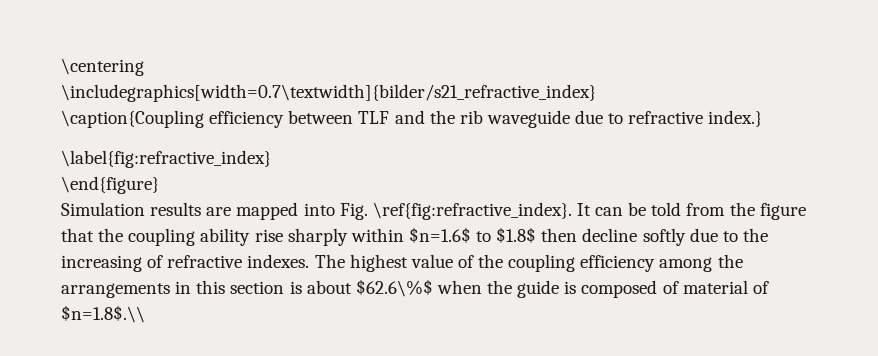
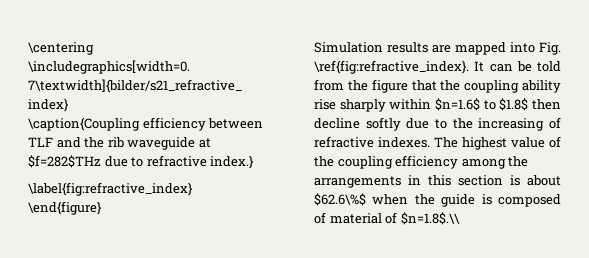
- \caption{Coupling efficiency between TLF and the rib waveguide due to refractive index.}
+ \caption{Coupling efficiency between TLF and the rib waveguide at $f=282$THz due to refractive index.}

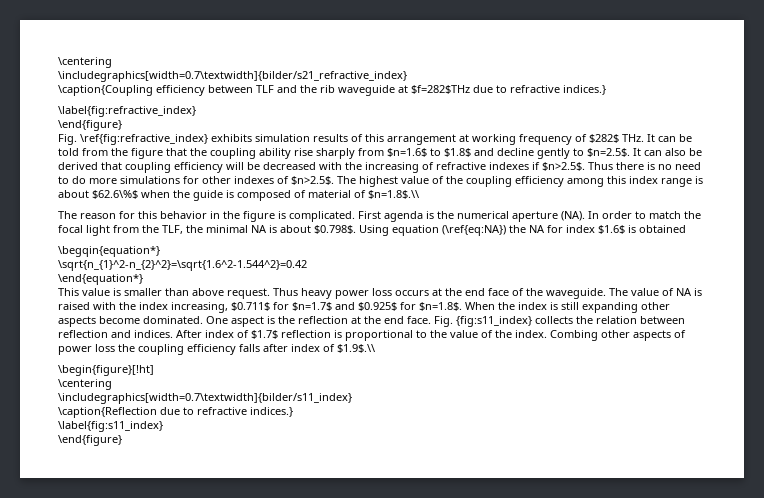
- \caption{Coupling efficiency between TLF and the rib waveguide at $f=282$THz due to refractive index.}
+ \caption{Coupling efficiency between TLF and the rib waveguide at $f=282$THz due to refractive indices.}
- Simulation results are mapped into Fig. \ref{fig:refractive_index}. It can be told from the figure that the coupling ability rise sharply within $n=1.6$ to $1.8$ then decline softly due to the increasing of refractive indexes. The highest value of the coupling efficiency among the arrangements in this section is about $62.6\%$ when the guide is composed of material of $n=1.8$.\\
+ Fig. \ref{fig:refractive_index} exhibits simulation results of this arrangement at working frequency of $282$ THz. It can be told from the figure that the coupling ability rise sharply from $n=1.6$ to $1.8$ and decline gently to $n=2.5$. It can also be derived that coupling efficiency will be decreased with the increasing of refractive indexes if $n>2.5$. Thus there is no need to do more simulations for other indexes of $n>2.5$. The highest value of the coupling efficiency among this index range is about $62.6\%$ when the guide is composed of material of $n=1.8$.\\
+ The reason for this behavior in the figure is complicated. First agenda is the numerical aperture (NA). In order to match the focal light from the TLF, the minimal NA is about $0.798$. Using equation (\ref{eq:NA}) the NA for index $1.6$ is obtained
+ \begqin{equation*}
+ \sqrt{n_{1}^2-n_{2}^2}=\sqrt{1.6^2-1.544^2}=0.42
+ \end{equation*}
+ This value is smaller than above request. Thus heavy power loss occurs at the end face of the waveguide. The value of NA is raised with the index increasing, $0.711$ for $n=1.7$ and $0.925$ for $n=1.8$. When the index is still expanding other aspects become dominated. One aspect is the reflection at the end face. Fig. {fig:s11_index} collects the relation between reflection and indices. After index of $1.7$ reflection is proportional to the value of the index. Combing other aspects of power loss the coupling efficiency falls after index of $1.9$.\\
+ \begin{figure}[!ht]
+ \centering
+ \includegraphics[width=0.7\textwidth]{bilder/s11_index}
+ \caption{Reflection due to refractive indices.}
+ \label{fig:s11_index}
+ \end{figure}

